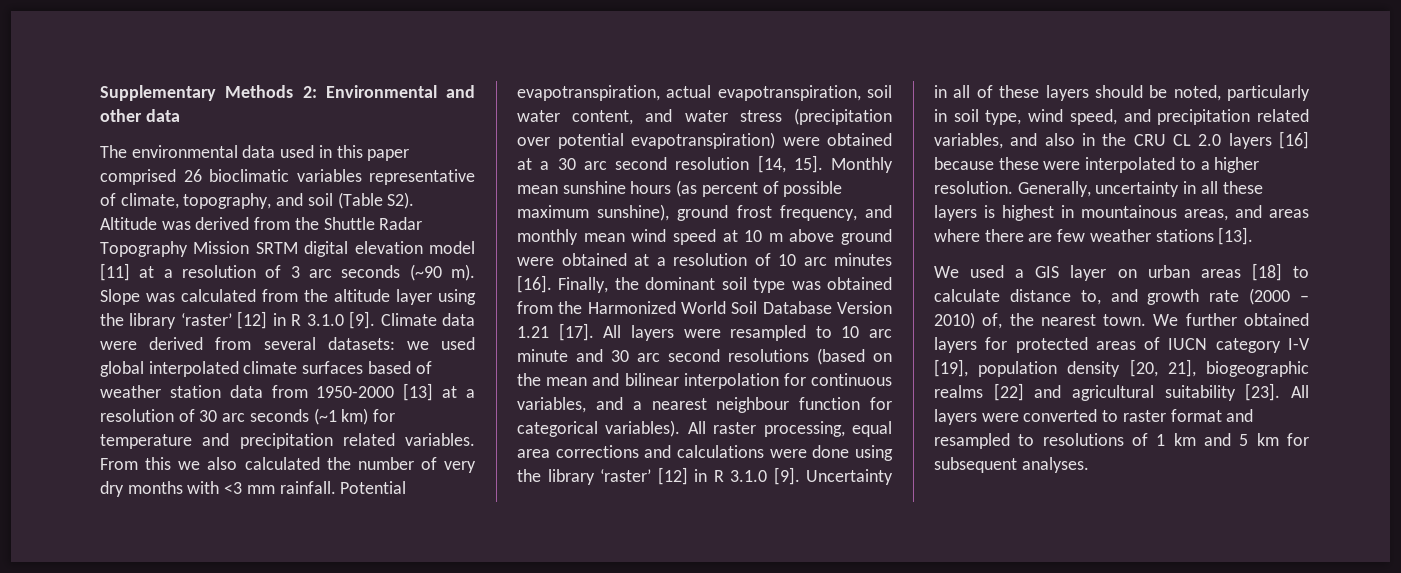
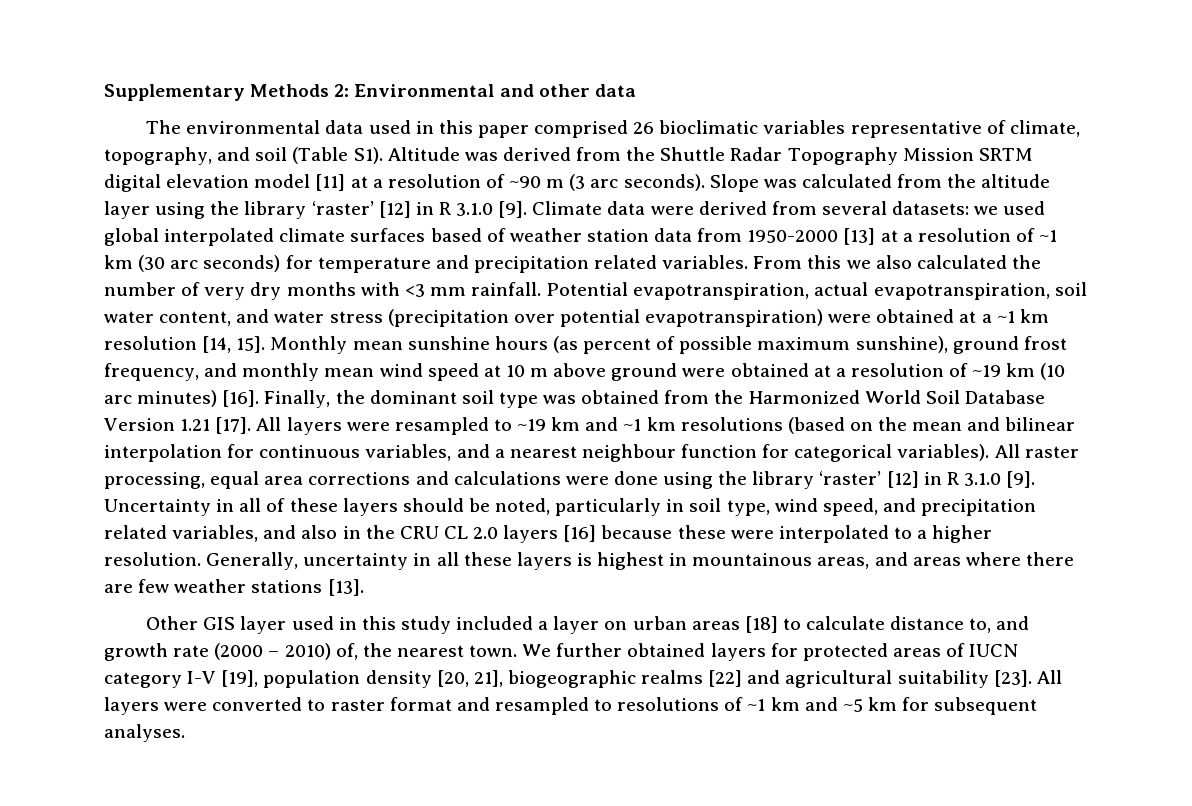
- The environmental data used in this paper comprised 26 bioclimatic variables representative of climate, topography, and soil (Table S2). Altitude was derived from the Shuttle Radar Topography Mission SRTM digital elevation model [11] at a resolution of 3 arc seconds (~90 m).
+ The environmental data used in this paper comprised 26 bioclimatic variables representative of climate, topography, and soil (Table S1). Altitude was derived from the Shuttle Radar Topography Mission SRTM digital elevation model [11] at a resolution of ~90 m (3 arc seconds).
- Climate data were derived from several datasets: we used global interpolated climate surfaces based of weather station data from 1950-2000 [13] at a resolution of 30 arc seconds (~1 km) for temperature and precipitation related variables.
+ Climate data were derived from several datasets: we used global interpolated climate surfaces based of weather station data from 1950-2000 [13] at a resolution of ~1 km (30 arc seconds) for temperature and precipitation related variables.
- Potential evapotranspiration, actual evapotranspiration, soil water content, and water stress (precipitation over potential evapotranspiration) were obtained at a 30 arc second resolution [14, 15].
+ Potential evapotranspiration, actual evapotranspiration, soil water content, and water stress (precipitation over potential evapotranspiration) were obtained at a ~1 km resolution [14, 15].
- Monthly mean sunshine hours (as percent of possible maximum sunshine), ground frost frequency, and monthly mean wind speed at 10 m above ground were obtained at a resolution of 10 arc minutes [16].
+ Monthly mean sunshine hours (as percent of possible maximum sunshine), ground frost frequency, and monthly mean wind speed at 10 m above ground were obtained at a resolution of ~19 km (10 arc minutes) [16].
- All layers were resampled to 10 arc minute and 30 arc second resolutions (based on the mean and bilinear interpolation for continuous variables, and a nearest neighbour function for categorical variables).
+ All layers were resampled to ~19 km and ~1 km resolutions (based on the mean and bilinear interpolation for continuous variables, and a nearest neighbour function for categorical variables).
- We used a GIS layer on urban areas [18] to calculate distance to, and growth rate (2000 – 2010) of, the nearest town.
+ Other GIS layer used in this study included a layer on urban areas [18] to calculate distance to, and growth rate (2000 – 2010) of, the nearest town.
- All layers were converted to raster format and resampled to resolutions of 1 km and 5 km for subsequent analyses.
+ All layers were converted to raster format and resampled to resolutions of ~1 km and ~5 km for subsequent analyses.

